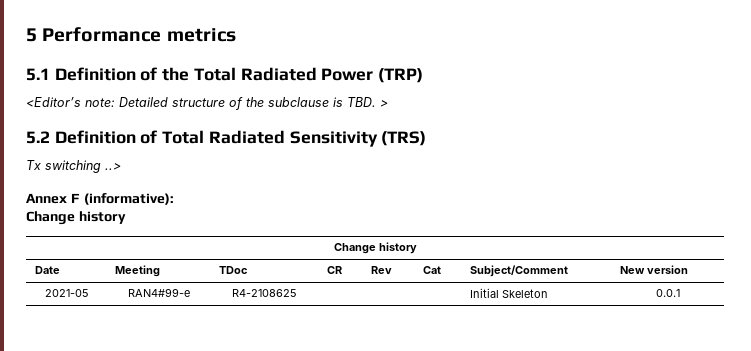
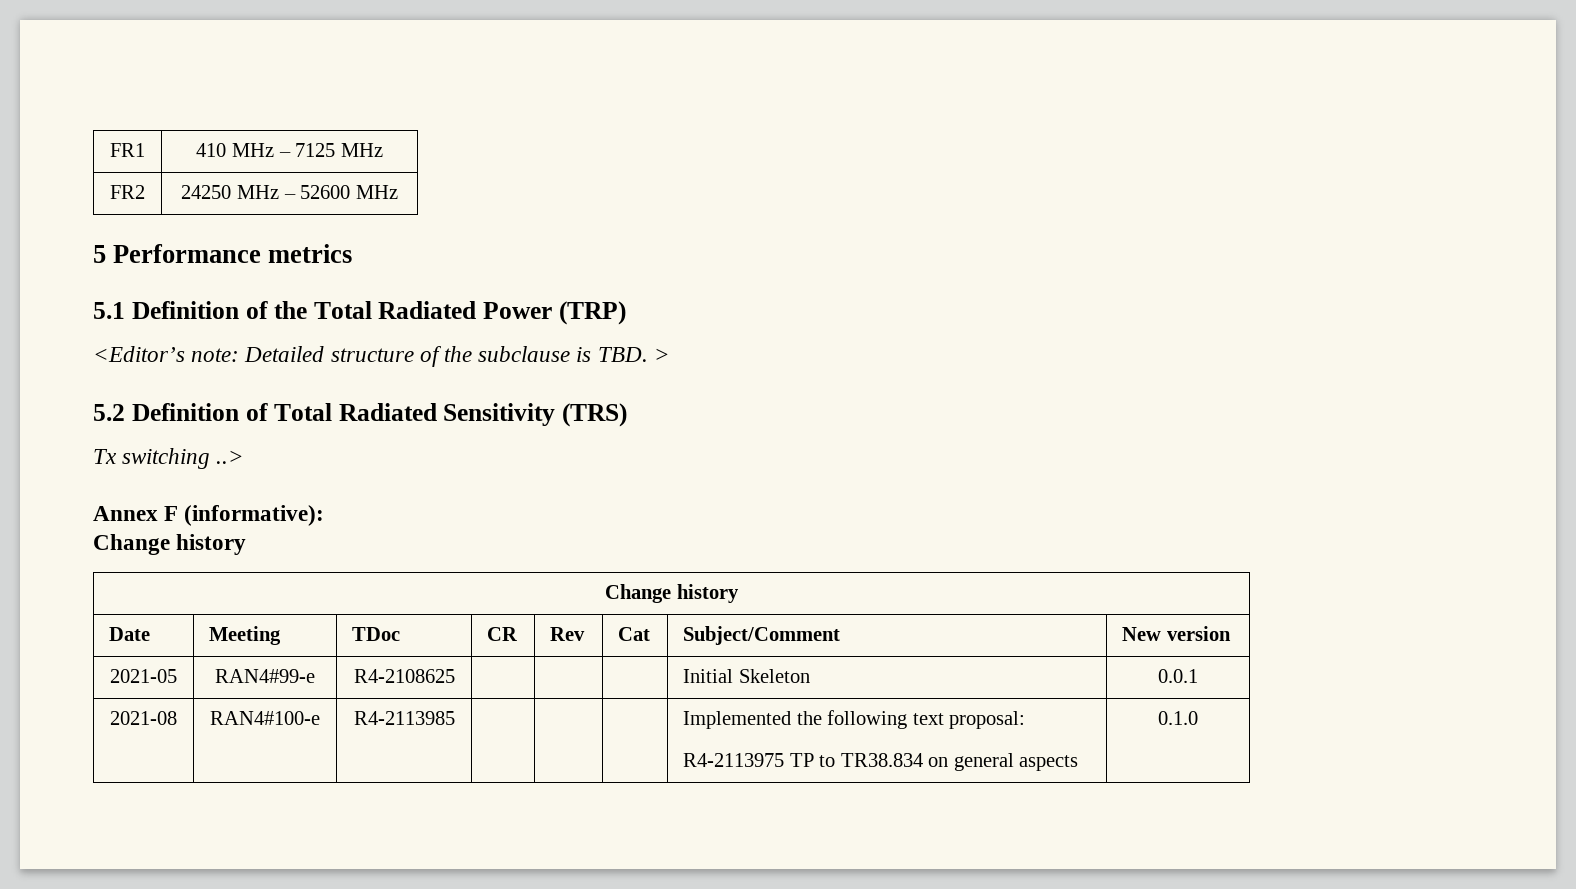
+ FR1 | 410 MHz – 7125 MHz
+ FR2 | 24250 MHz – 52600 MHz
+ 2021-08 | RAN4#100-e | R4-2113985 | | | | Implemented the following text proposal:
+ R4-2113975 TP to TR38.834 on general aspects | 0.1.0

